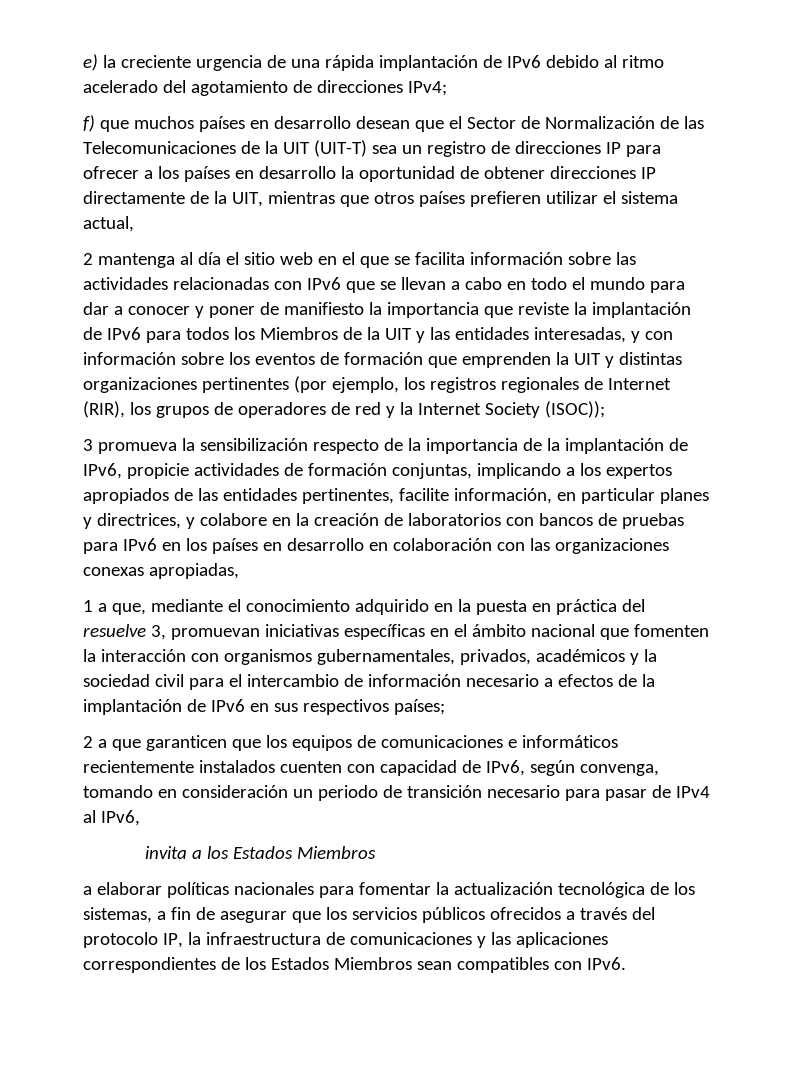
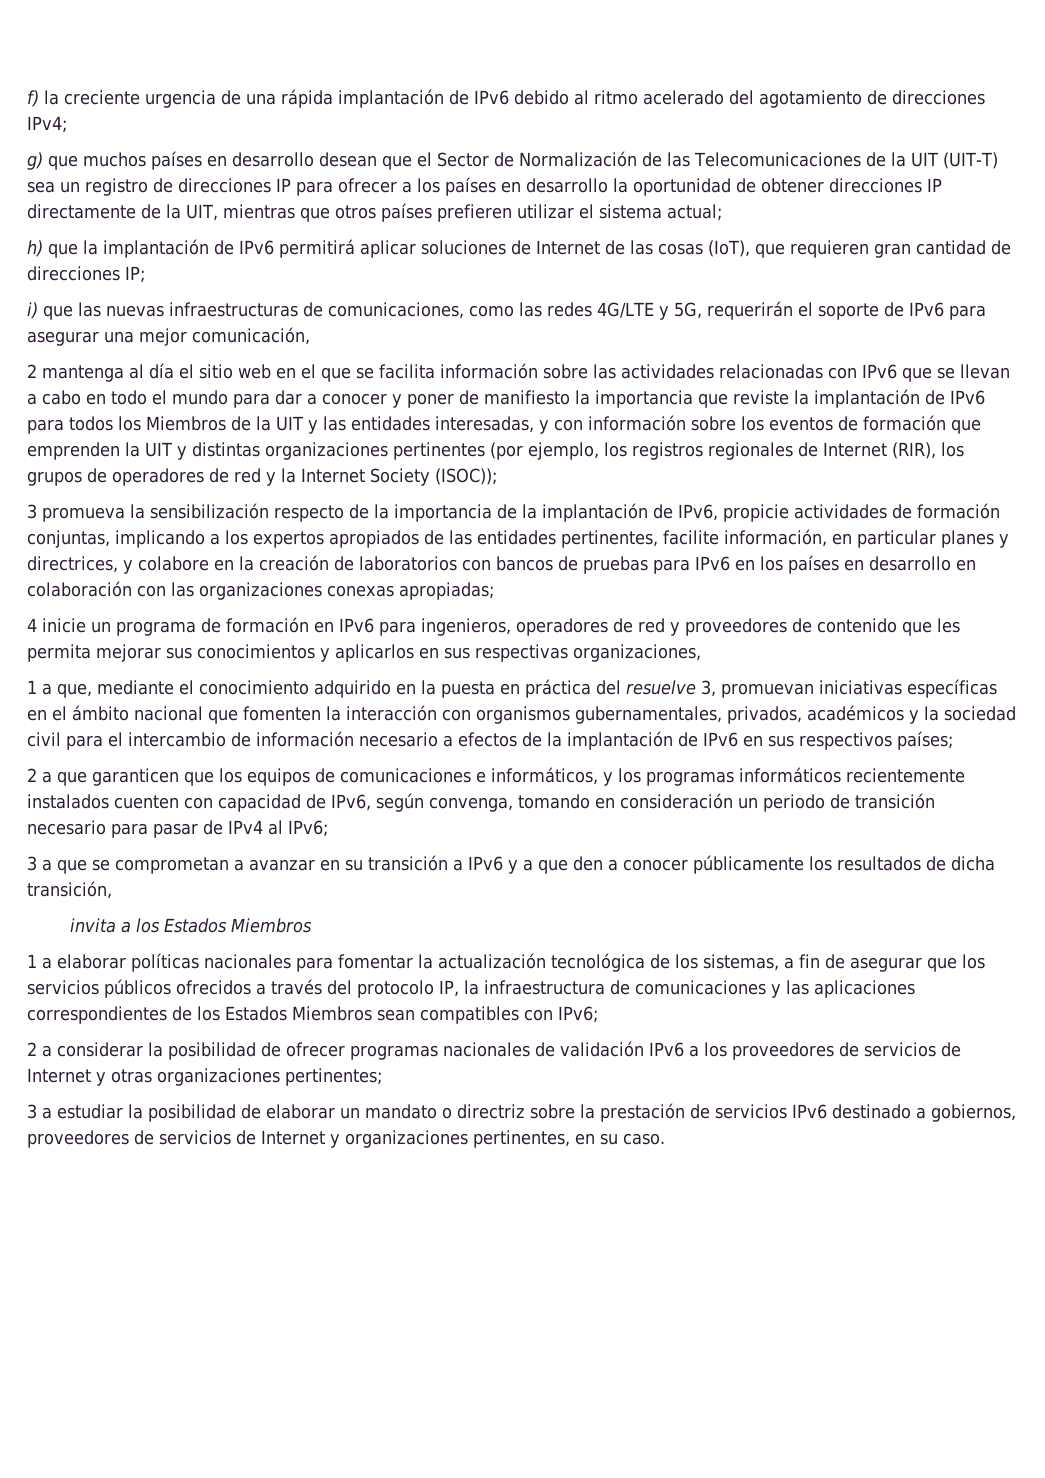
- e) la creciente urgencia de una rápida implantación de IPv6 debido al ritmo acelerado del agotamiento de direcciones IPv4;
+ f) la creciente urgencia de una rápida implantación de IPv6 debido al ritmo acelerado del agotamiento de direcciones IPv4;
- f) que muchos países en desarrollo desean que el Sector de Normalización de las Telecomunicaciones de la UIT (UIT-T) sea un registro de direcciones IP para ofrecer a los países en desarrollo la oportunidad de obtener direcciones IP directamente de la UIT, mientras que otros países prefieren utilizar el sistema actual,
+ g) que muchos países en desarrollo desean que el Sector de Normalización de las Telecomunicaciones de la UIT (UIT-T) sea un registro de direcciones IP para ofrecer a los países en desarrollo la oportunidad de obtener direcciones IP directamente de la UIT, mientras que otros países prefieren utilizar el sistema actual;
+ h) que la implantación de IPv6 permitirá aplicar soluciones de Internet de las cosas (IoT), que requieren gran cantidad de direcciones IP;
+ i) que las nuevas infraestructuras de comunicaciones, como las redes 4G/LTE y 5G, requerirán el soporte de IPv6 para asegurar una mejor comunicación,
- 3 promueva la sensibilización respecto de la importancia de la implantación de IPv6, propicie actividades de formación conjuntas, implicando a los expertos apropiados de las entidades pertinentes, facilite información, en particular planes y directrices, y colabore en la creación de laboratorios con bancos de pruebas para IPv6 en los países en desarrollo en colaboración con las organizaciones conexas apropiadas,
+ 3 promueva la sensibilización respecto de la importancia de la implantación de IPv6, propicie actividades de formación conjuntas, implicando a los expertos apropiados de las entidades pertinentes, facilite información, en particular planes y directrices, y colabore en la creación de laboratorios con bancos de pruebas para IPv6 en los países en desarrollo en colaboración con las organizaciones conexas apropiadas;
+ 4 inicie un programa de formación en IPv6 para ingenieros, operadores de red y proveedores de contenido que les permita mejorar sus conocimientos y aplicarlos en sus respectivas organizaciones,
- 2 a que garanticen que los equipos de comunicaciones e informáticos recientemente instalados cuenten con capacidad de IPv6, según convenga, tomando en consideración un periodo de transición necesario para pasar de IPv4 al IPv6,
+ 2 a que garanticen que los equipos de comunicaciones e informáticos, y los programas informáticos recientemente instalados cuenten con capacidad de IPv6, según convenga, tomando en consideración un periodo de transición necesario para pasar de IPv4 al IPv6;
+ 3 a que se comprometan a avanzar en su transición a IPv6 y a que den a conocer públicamente los resultados de dicha transición,
- a elaborar políticas nacionales para fomentar la actualización tecnológica de los sistemas, a fin de asegurar que los servicios públicos ofrecidos a través del protocolo IP, la infraestructura de comunicaciones y las aplicaciones correspondientes de los Estados Miembros sean compatibles con IPv6.
+ 1 a elaborar políticas nacionales para fomentar la actualización tecnológica de los sistemas, a fin de asegurar que los servicios públicos ofrecidos a través del protocolo IP, la infraestructura de comunicaciones y las aplicaciones correspondientes de los Estados Miembros sean compatibles con IPv6;
+ 2 a considerar la posibilidad de ofrecer programas nacionales de validación IPv6 a los proveedores de servicios de Internet y otras organizaciones pertinentes;
+ 3 a estudiar la posibilidad de elaborar un mandato o directriz sobre la prestación de servicios IPv6 destinado a gobiernos, proveedores de servicios de Internet y organizaciones pertinentes, en su caso.

